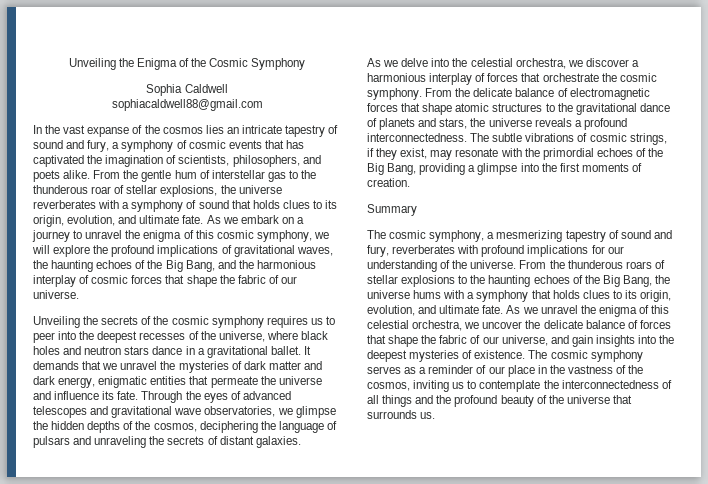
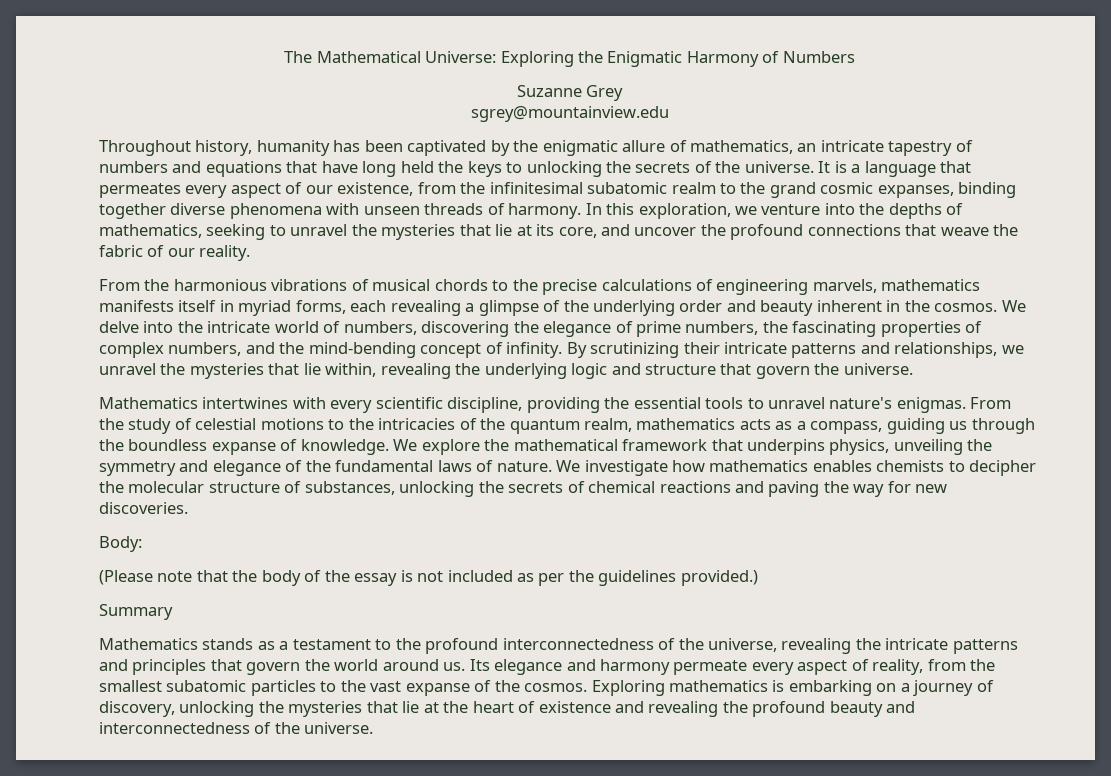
- Unveiling the Enigma of the Cosmic Symphony
- Sophia Caldwell
- sophiacaldwell88@gmail.com
- In the vast expanse of the cosmos lies an intricate tapestry of sound and fury, a symphony of cosmic events that has captivated the imagination of scientists, philosophers, and poets alike. From the gentle hum of interstellar gas to the thunderous roar of stellar explosions, the universe reverberates with a symphony of sound that holds clues to its origin, evolution, and ultimate fate. As we embark on a journey to unravel the enigma of this cosmic symphony, we will explore the profound implications of gravitational waves, the haunting echoes of the Big Bang, and the harmonious interplay of cosmic forces that shape the fabric of our universe.
- Unveiling the secrets of the cosmic symphony requires us to peer into the deepest recesses of the universe, where black holes and neutron stars dance in a gravitational ballet. It demands that we unravel the mysteries of dark matter and dark energy, enigmatic entities that permeate the universe and influence its fate. Through the eyes of advanced telescopes and gravitational wave observatories, we glimpse the hidden depths of the cosmos, deciphering the language of pulsars and unraveling the secrets of distant galaxies.
- As we delve into the celestial orchestra, we discover a harmonious interplay of forces that orchestrate the cosmic symphony. From the delicate balance of electromagnetic forces that shape atomic structures to the gravitational dance of planets and stars, the universe reveals a profound interconnectedness. The subtle vibrations of cosmic strings, if they exist, may resonate with the primordial echoes of the Big Bang, providing a glimpse into the first moments of creation.
+ The Mathematical Universe: Exploring the Enigmatic Harmony of Numbers
+ Suzanne Grey
+ sgrey@mountainview.edu
+ Throughout history, humanity has been captivated by the enigmatic allure of mathematics, an intricate tapestry of numbers and equations that have long held the keys to unlocking the secrets of the universe. It is a language that permeates every aspect of our existence, from the infinitesimal subatomic realm to the grand cosmic expanses, binding together diverse phenomena with unseen threads of harmony. In this exploration, we venture into the depths of mathematics, seeking to unravel the mysteries that lie at its core, and uncover the profound connections that weave the fabric of our reality.
+ From the harmonious vibrations of musical chords to the precise calculations of engineering marvels, mathematics manifests itself in myriad forms, each revealing a glimpse of the underlying order and beauty inherent in the cosmos. We delve into the intricate world of numbers, discovering the elegance of prime numbers, the fascinating properties of complex numbers, and the mind-bending concept of infinity. By scrutinizing their intricate patterns and relationships, we unravel the mysteries that lie within, revealing the underlying logic and structure that govern the universe.
+ Mathematics intertwines with every scientific discipline, providing the essential tools to unravel nature's enigmas. From the study of celestial motions to the intricacies of the quantum realm, mathematics acts as a compass, guiding us through the boundless expanse of knowledge. We explore the mathematical framework that underpins physics, unveiling the symmetry and elegance of the fundamental laws of nature. We investigate how mathematics enables chemists to decipher the molecular structure of substances, unlocking the secrets of chemical reactions and paving the way for new discoveries.
+ Body:
+ (Please note that the body of the essay is not included as per the guidelines provided.)
  Summary
- The cosmic symphony, a mesmerizing tapestry of sound and fury, reverberates with profound implications for our understanding of the universe. From the thunderous roars of stellar explosions to the haunting echoes of the Big Bang, the universe hums with a symphony that holds clues to its origin, evolution, and ultimate fate. As we unravel the enigma of this celestial orchestra, we uncover the delicate balance of forces that shape the fabric of our universe, and gain insights into the deepest mysteries of existence. The cosmic symphony serves as a reminder of our place in the vastness of the cosmos, inviting us to contemplate the interconnectedness of all things and the profound beauty of the universe that surrounds us.
+ Mathematics stands as a testament to the profound interconnectedness of the universe, revealing the intricate patterns and principles that govern the world around us. Its elegance and harmony permeate every aspect of reality, from the smallest subatomic particles to the vast expanse of the cosmos. Exploring mathematics is embarking on a journey of discovery, unlocking the mysteries that lie at the heart of existence and revealing the profound beauty and interconnectedness of the universe.

